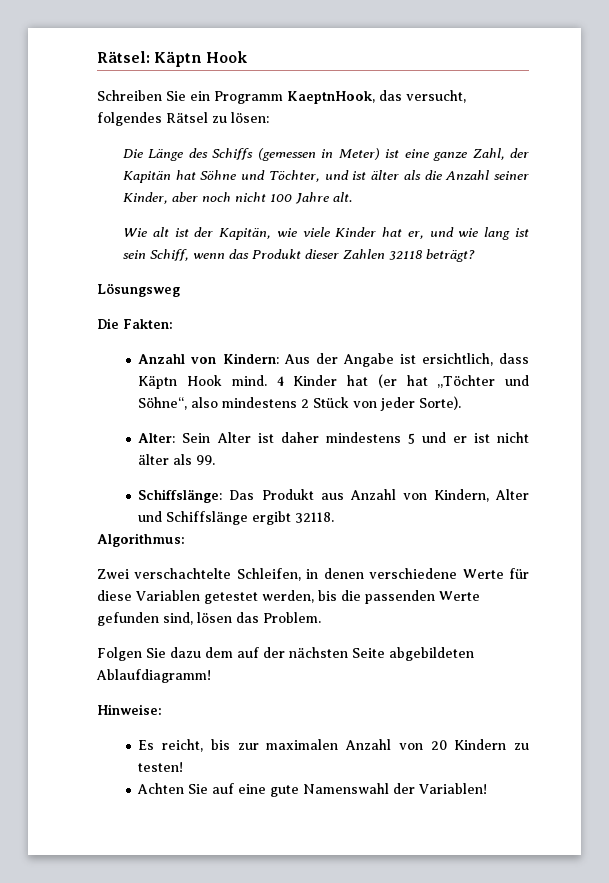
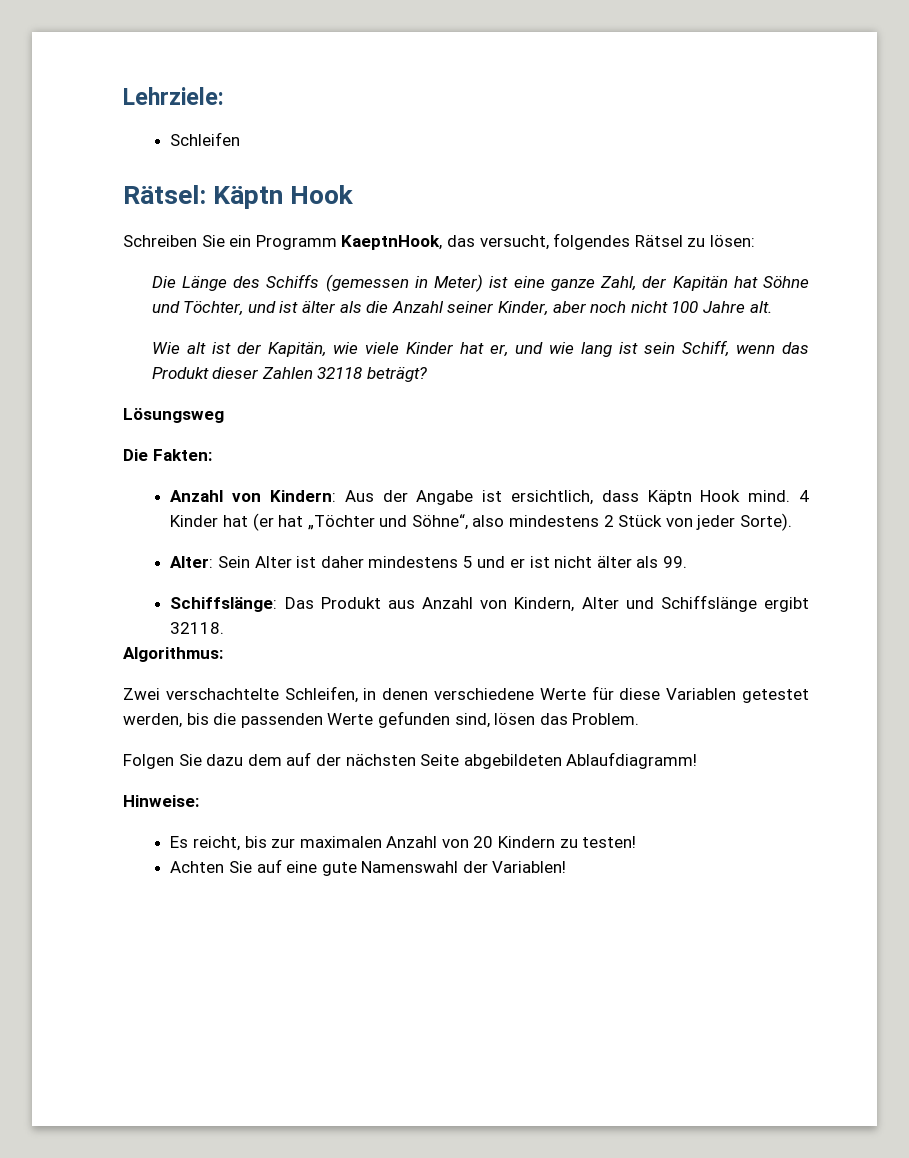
+ Lehrziele:
+ Schleifen

